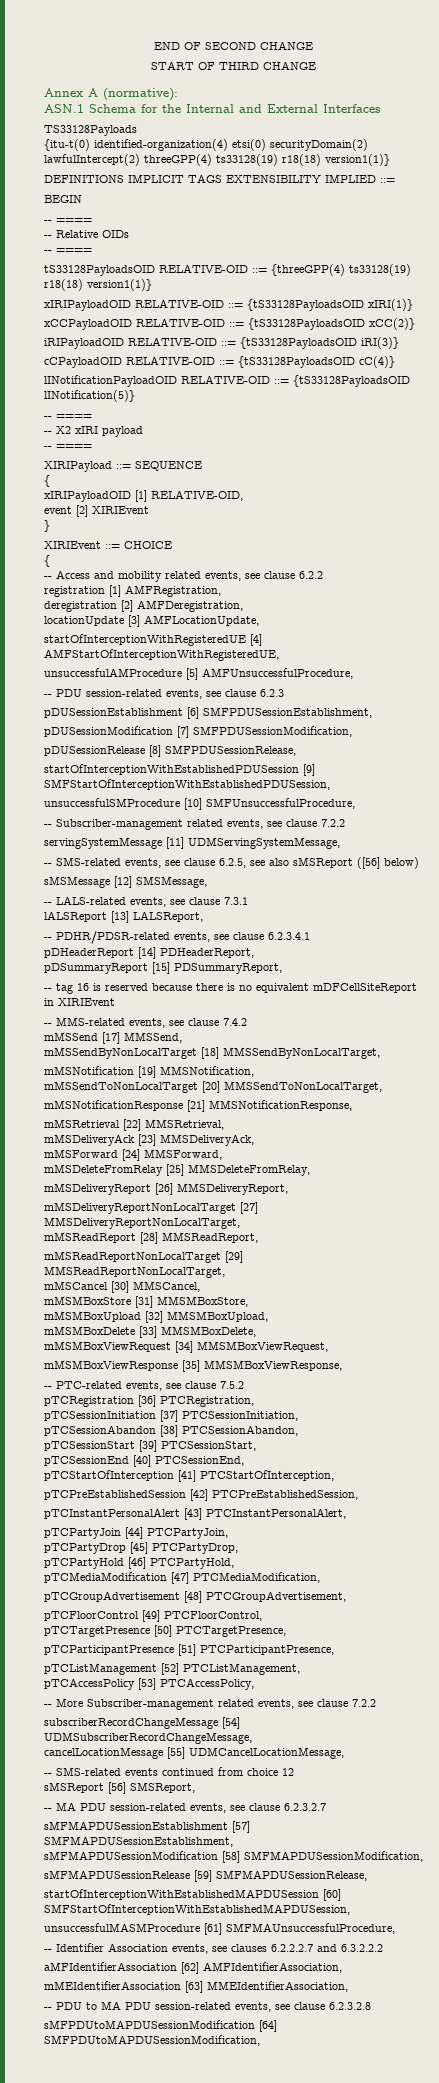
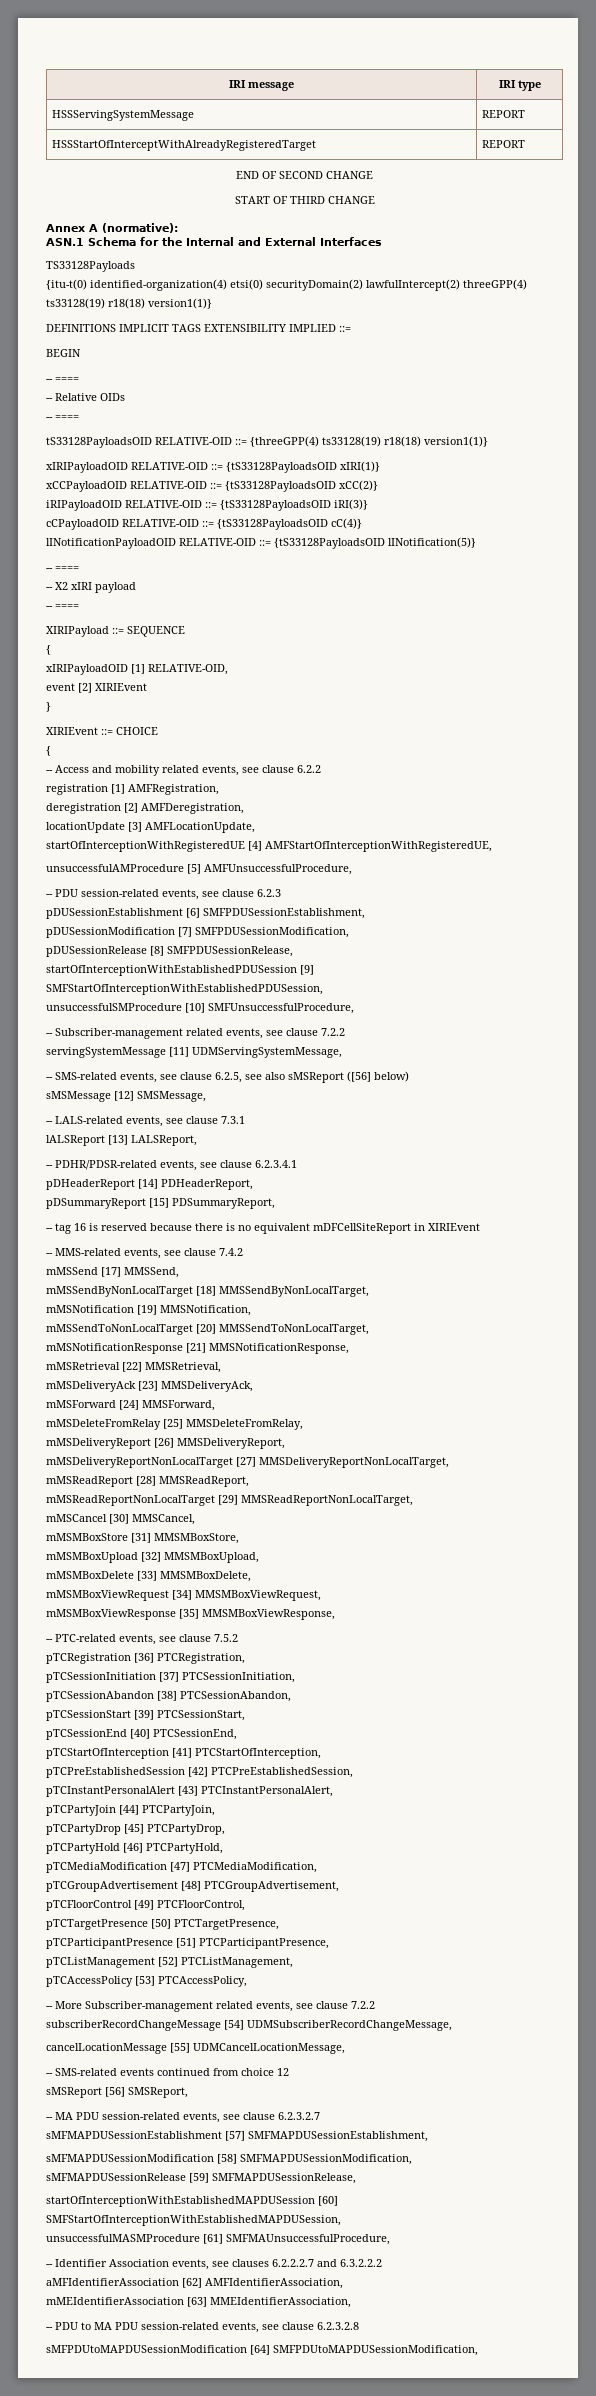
+ IRI message | IRI type
+ HSSServingSystemMessage | REPORT
+ HSSStartOfInterceptWithAlreadyRegisteredTarget | REPORT

